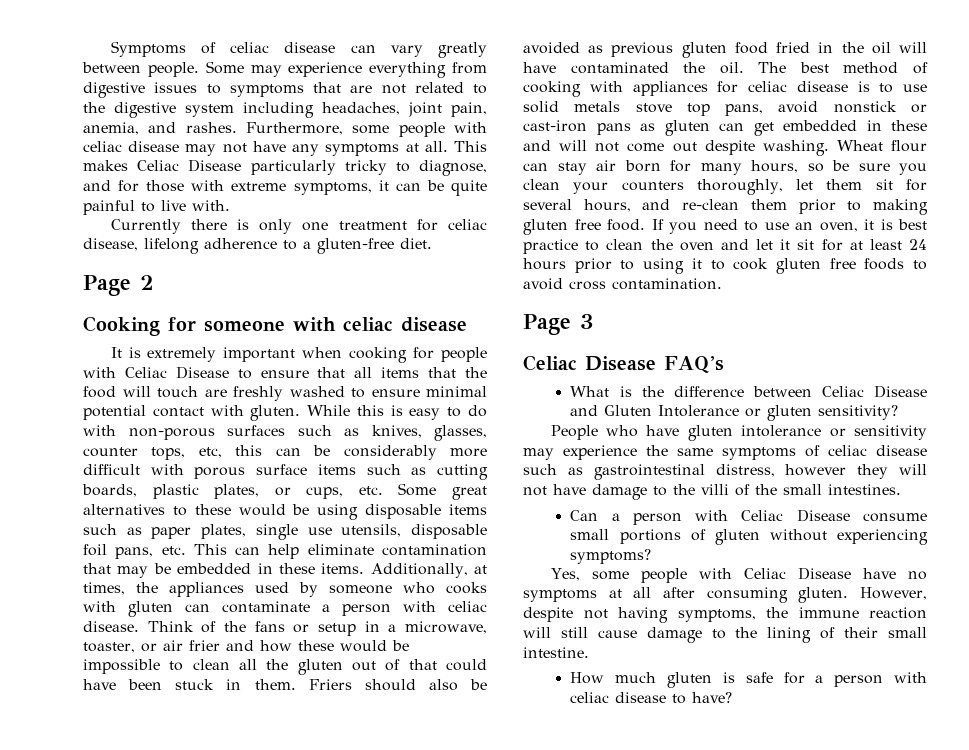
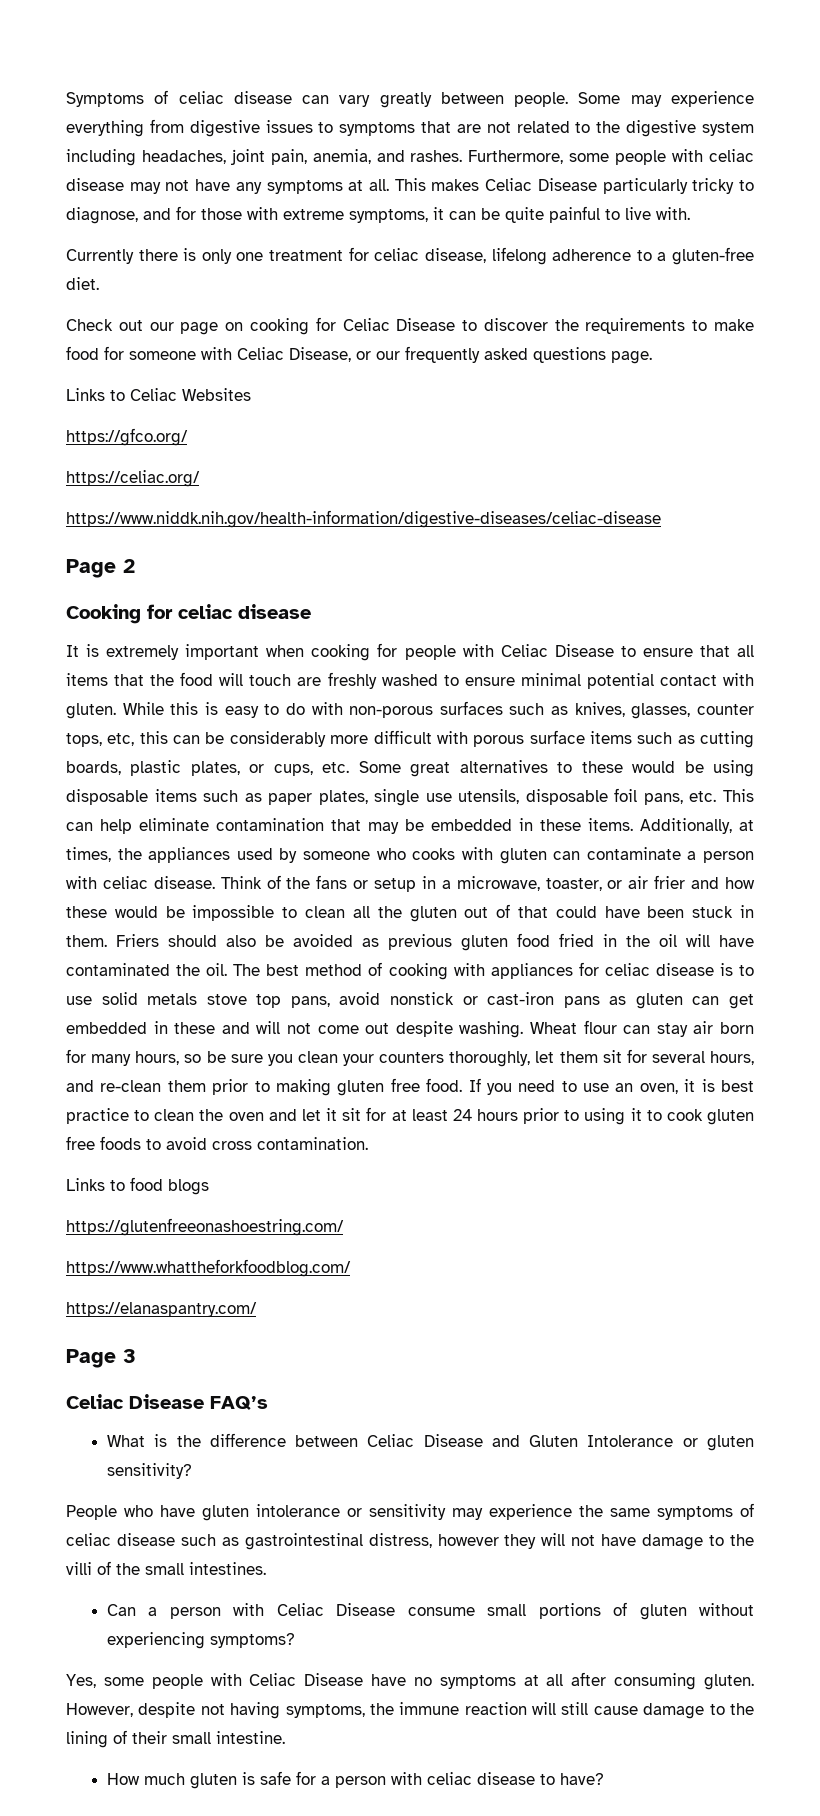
+ Check out our page on cooking for Celiac Disease to discover the requirements to make food for someone with Celiac Disease, or our frequently asked questions page.
+ Links to Celiac Websites
+ https://gfco.org/
+ https://celiac.org/
+ https://www.niddk.nih.gov/health-information/digestive-diseases/celiac-disease
- Cooking for someone with celiac disease
+ Cooking for celiac disease
+ Links to food blogs
+ https://glutenfreeonashoestring.com/
+ https://www.whattheforkfoodblog.com/
+ https://elanaspantry.com/

